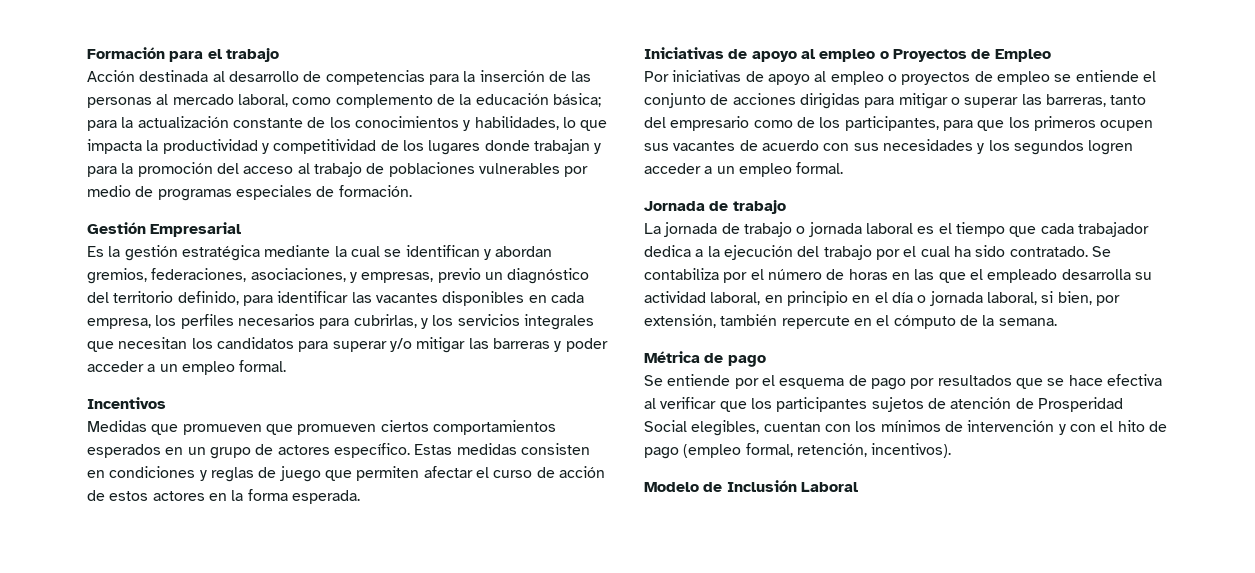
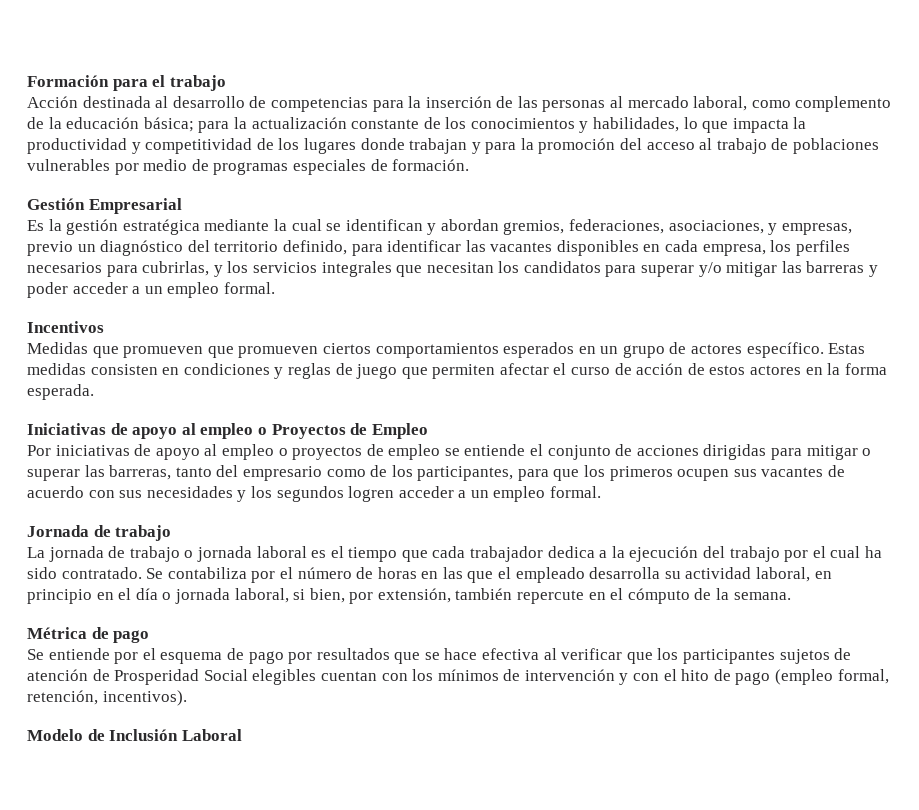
- Se entiende por el esquema de pago por resultados que se hace efectiva al verificar que los participantes sujetos de atención de Prosperidad Social elegibles, cuentan con los mínimos de intervención y con el hito de pago (empleo formal, retención, incentivos).
+ Se entiende por el esquema de pago por resultados que se hace efectiva al verificar que los participantes sujetos de atención de Prosperidad Social elegibles cuentan con los mínimos de intervención y con el hito de pago (empleo formal, retención, incentivos).

